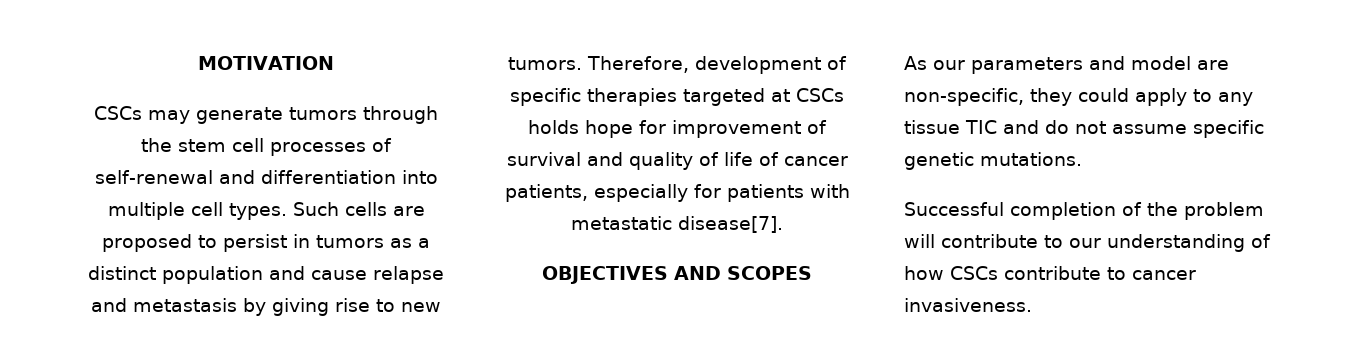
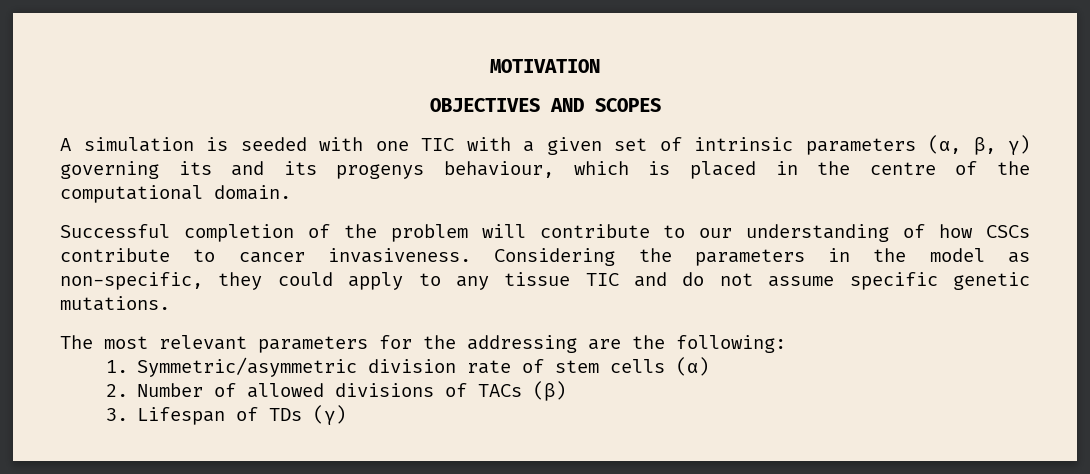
- CSCs may generate tumors through the stem cell processes of self-renewal and differentiation into multiple cell types. Such cells are proposed to persist in tumors as a distinct population and cause relapse and metastasis by giving rise to new tumors. Therefore, development of specific therapies targeted at CSCs holds hope for improvement of survival and quality of life of cancer patients, especially for patients with metastatic disease[7].
  OBJECTIVES AND SCOPES
- As our parameters and model are non-specific, they could apply to any tissue TIC and do not assume specific genetic mutations.
+ A simulation is seeded with one TIC with a given set of intrinsic parameters (α, β, γ) governing its and its progenys behaviour, which is placed in the centre of the computational domain.
+ Considering the parameters in the model as non-specific, they could apply to any tissue TIC and do not assume specific genetic mutations.
+ The most relevant parameters for the addressing are the following:
+ 1. Symmetric/asymmetric division rate of stem cells (α)
+ 2. Number of allowed divisions of TACs (β)
+ 3. Lifespan of TDs (γ)

